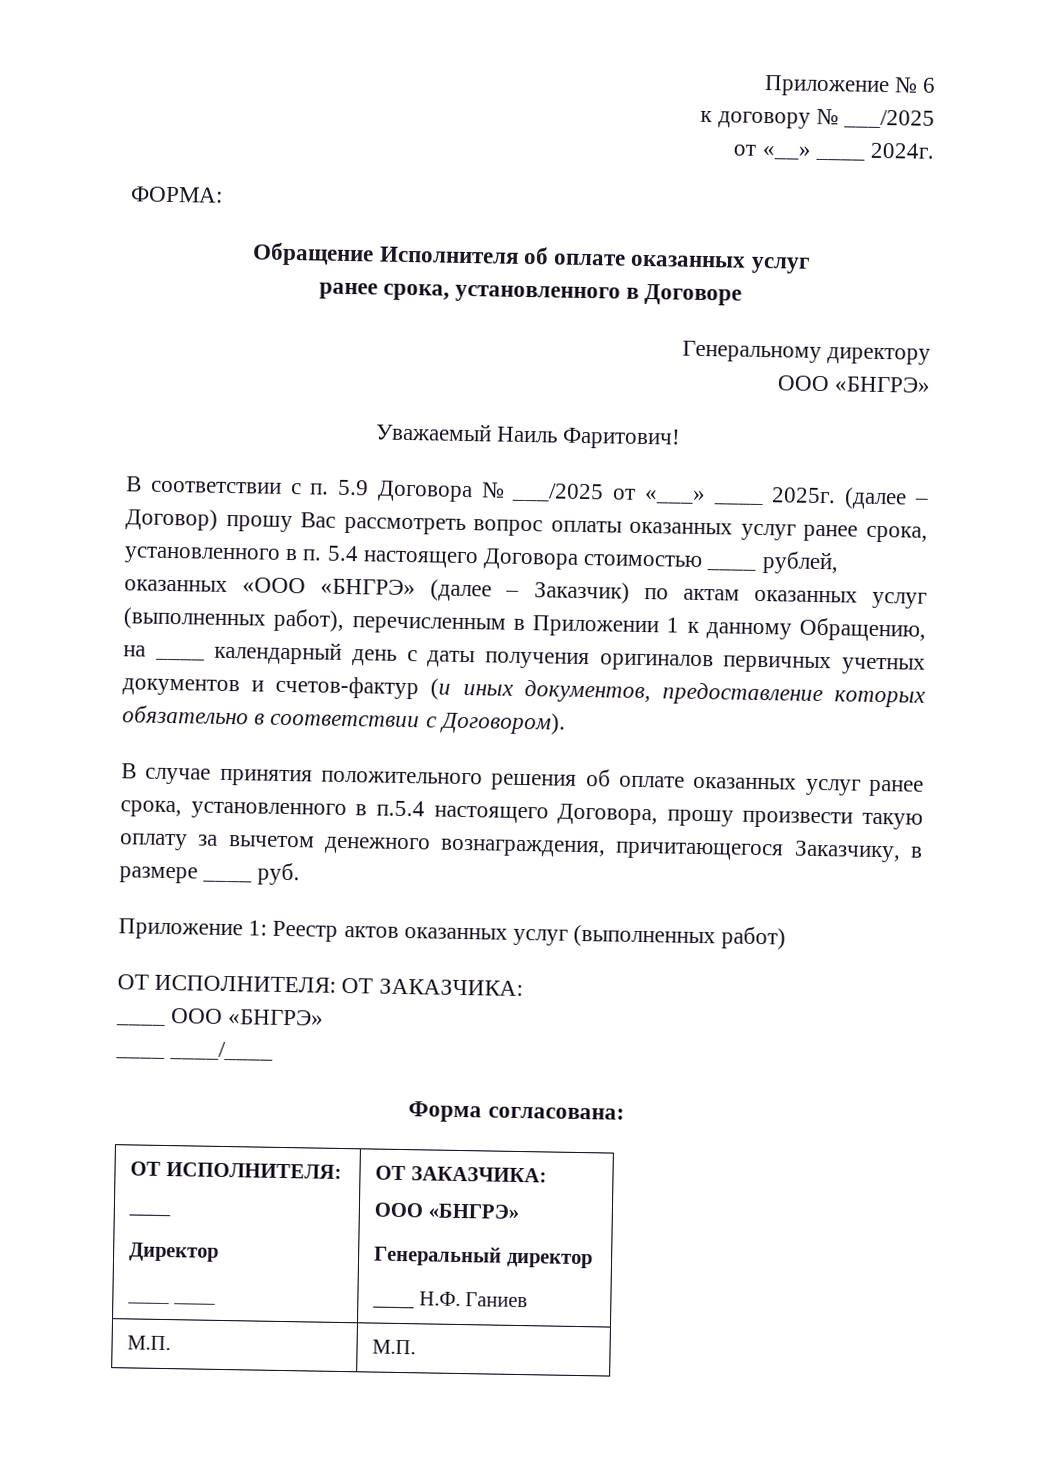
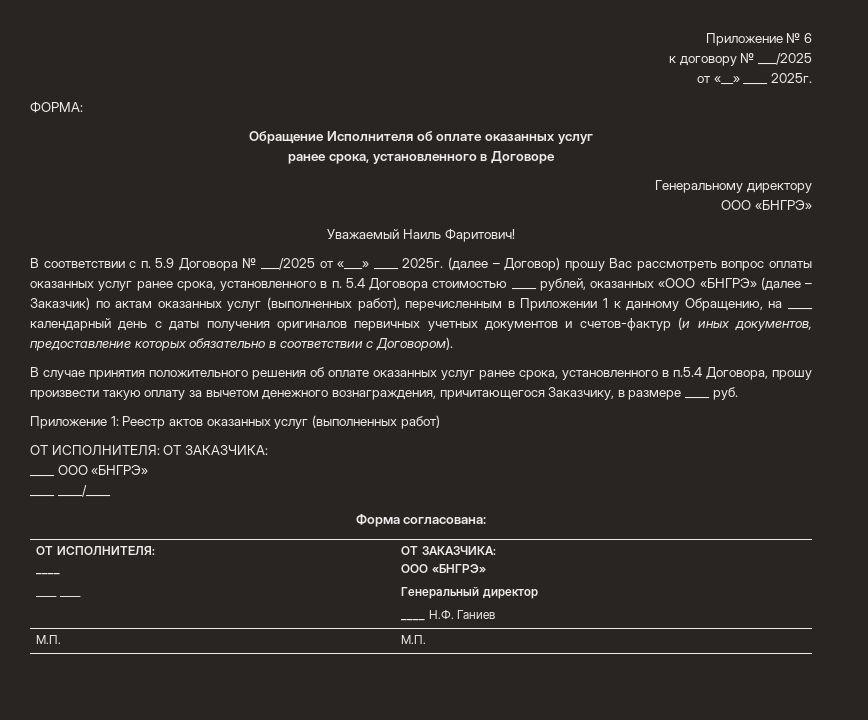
- от «__» ____ 2024г.
+ от «__» ____ 2025г.
- (далее – Договор) прошу Вас рассмотреть вопрос оплаты оказанных услуг ранее срока, установленного в п. 5.4 настоящего Договора стоимостью ____ рублей, оказанных «ООО «БНГРЭ» (далее – Заказчик) по актам оказанных услуг (выполненных работ), перечисленным в Приложении 1 к данному Обращению, на ____ календарный день с даты получения оригиналов первичных учетных документов и счетов-фактур (и иных документов, предоставление которых обязательно в соответствии с Договором).
+ (далее – Договор) прошу Вас рассмотреть вопрос оплаты оказанных услуг ранее срока, установленного в п. 5.4 Договора стоимостью ____ рублей, оказанных «ООО «БНГРЭ» (далее – Заказчик) по актам оказанных услуг (выполненных работ), перечисленным в Приложении 1 к данному Обращению, на ____ календарный день с даты получения оригиналов первичных учетных документов и счетов-фактур (и иных документов, предоставление которых обязательно в соответствии с Договором).
- В случае принятия положительного решения об оплате оказанных услуг ранее срока, установленного в п.5.4 настоящего Договора, прошу произвести такую оплату за вычетом денежного вознаграждения, причитающегося Заказчику, в размере ____ руб.
+ В случае принятия положительного решения об оплате оказанных услуг ранее срока, установленного в п.5.4 Договора, прошу произвести такую оплату за вычетом денежного вознаграждения, причитающегося Заказчику, в размере ____ руб.
  Форма согласована:
  ОТ ИСПОЛНИТЕЛЯ:
  ____
- Директор

